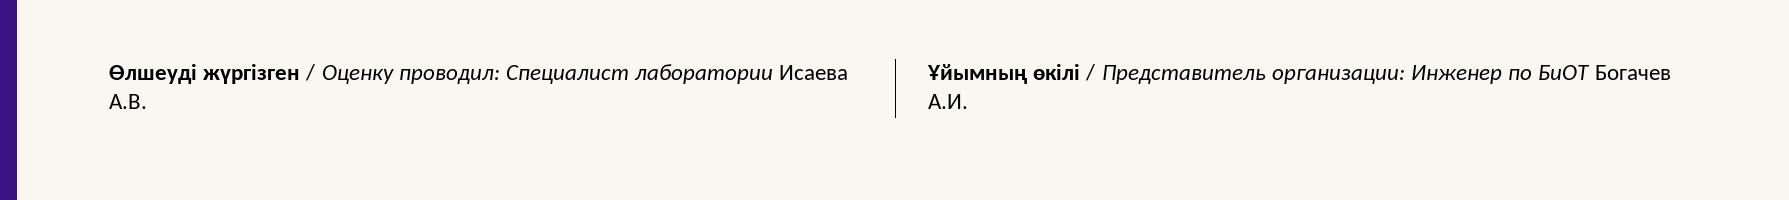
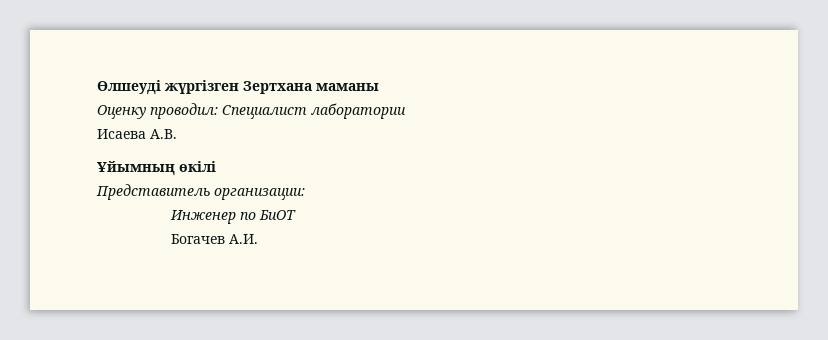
- Өлшеуді жүргізген / Оценку проводил: Специалист лаборатории Исаева А.В.
+ Өлшеуді жүргізген Зертхана маманы
+ Оценку проводил: Специалист лаборатории
+ Исаева А.В.
- Ұйымның өкілі / Представитель организации: Инженер по БиОТ Богачев А.И.
+ Ұйымның өкілі
+ Представитель организации:
+ Инженер по БиОТ
+ Богачев А.И.

